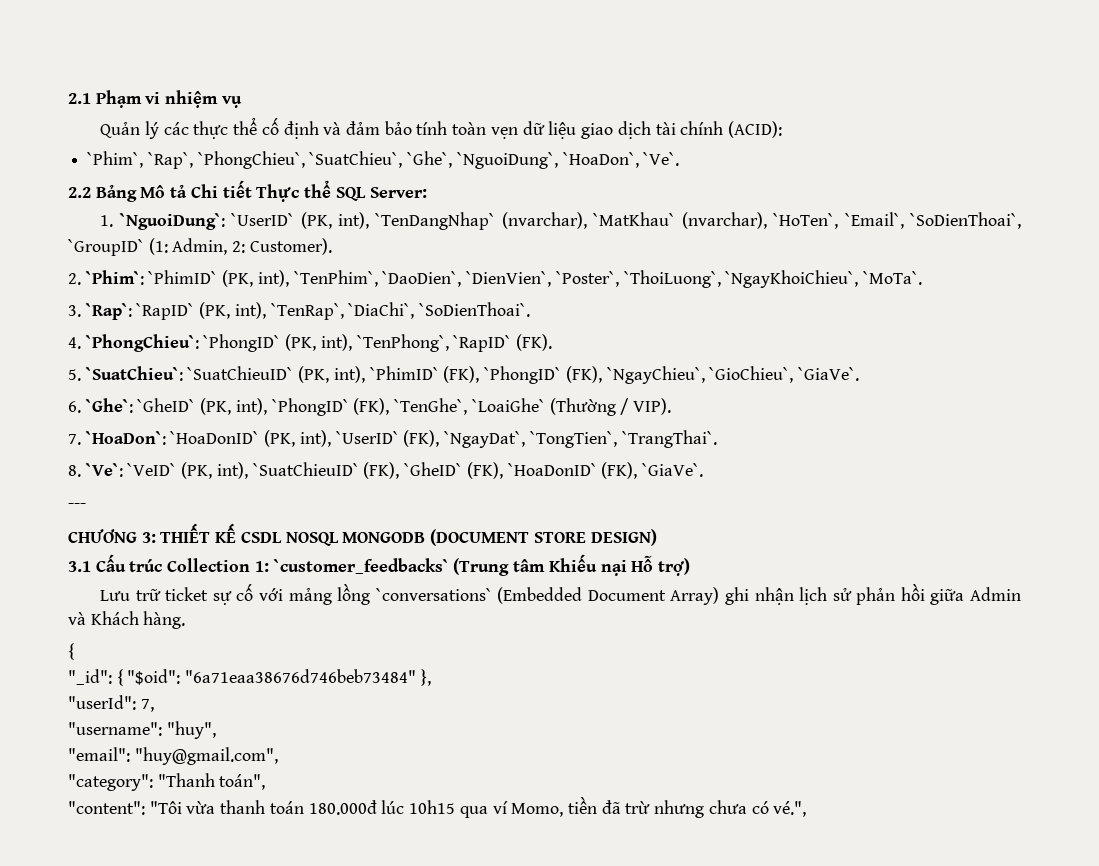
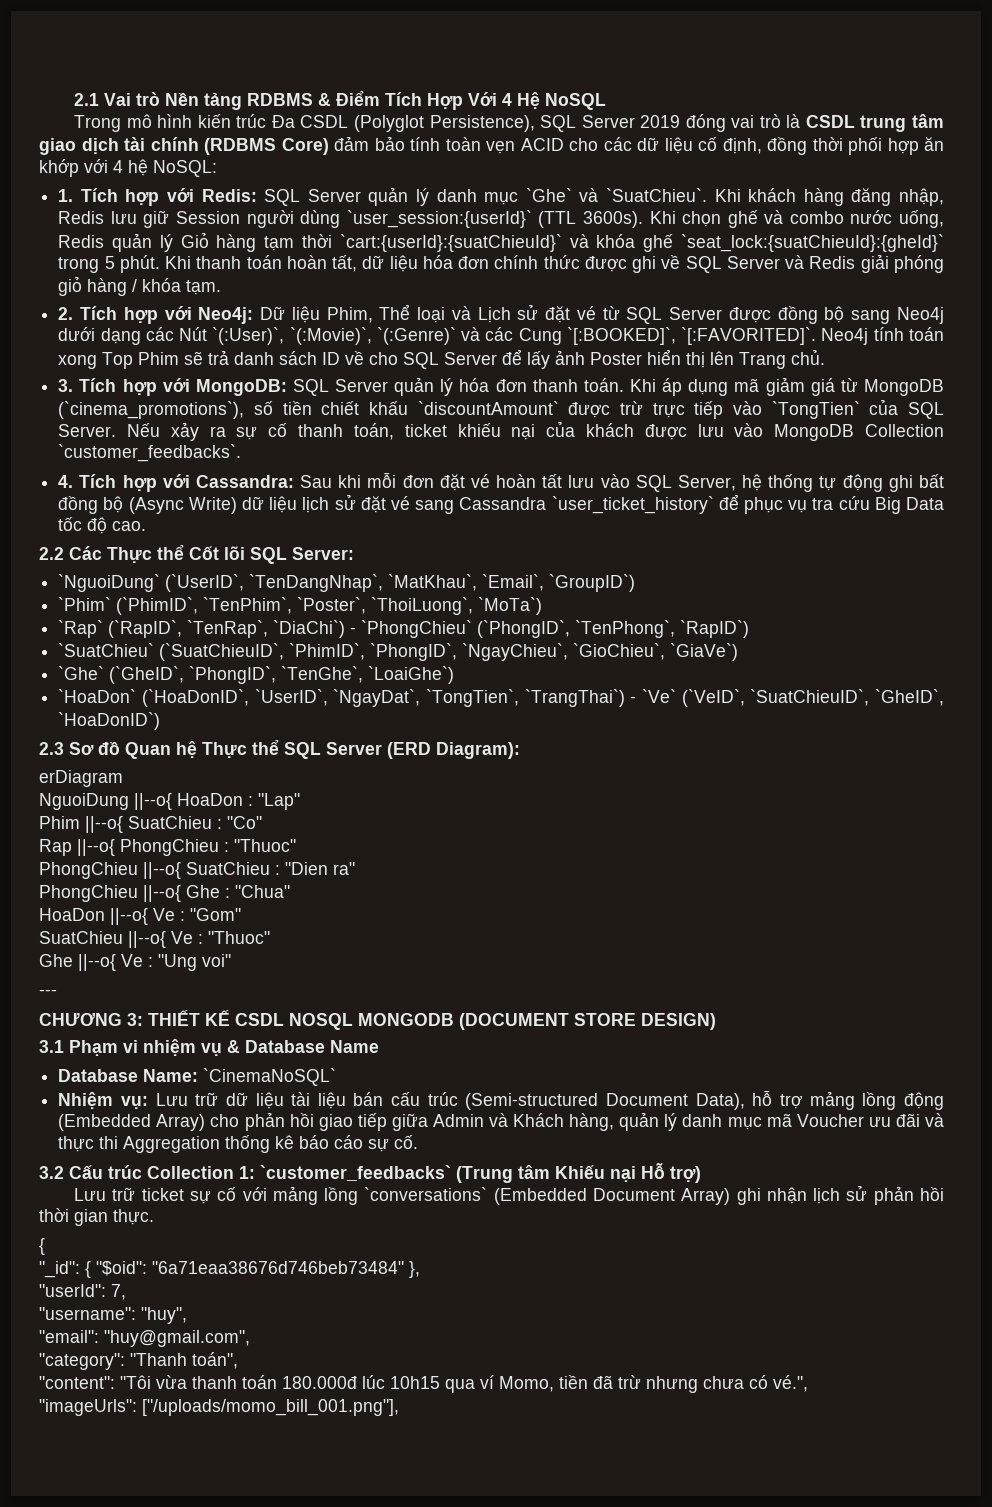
- 2.1 Phạm vi nhiệm vụ
- Quản lý các thực thể cố định và đảm bảo tính toàn vẹn dữ liệu giao dịch tài chính (ACID):
- `Phim`, `Rap`, `PhongChieu`, `SuatChieu`, `Ghe`, `NguoiDung`, `HoaDon`, `Ve`.
- 2.2 Bảng Mô tả Chi tiết Thực thể SQL Server:
- 1. `NguoiDung`: `UserID` (PK, int), `TenDangNhap` (nvarchar), `MatKhau` (nvarchar), `HoTen`, `Email`, `SoDienThoai`, `GroupID` (1: Admin, 2: Customer).
- 2. `Phim`: `PhimID` (PK, int), `TenPhim`, `DaoDien`, `DienVien`, `Poster`, `ThoiLuong`, `NgayKhoiChieu`, `MoTa`.
- 3. `Rap`: `RapID` (PK, int), `TenRap`, `DiaChi`, `SoDienThoai`.
- 4. `PhongChieu`: `PhongID` (PK, int), `TenPhong`, `RapID` (FK).
- 5. `SuatChieu`: `SuatChieuID` (PK, int), `PhimID` (FK), `PhongID` (FK), `NgayChieu`, `GioChieu`, `GiaVe`.
- 6. `Ghe`: `GheID` (PK, int), `PhongID` (FK), `TenGhe`, `LoaiGhe` (Thường / VIP).
- 7. `HoaDon`: `HoaDonID` (PK, int), `UserID` (FK), `NgayDat`, `TongTien`, `TrangThai`.
- 8. `Ve`: `VeID` (PK, int), `SuatChieuID` (FK), `GheID` (FK), `HoaDonID` (FK), `GiaVe`.
+ 2.1 Vai trò Nền tảng RDBMS & Điểm Tích Hợp Với 4 Hệ NoSQL
+ Trong mô hình kiến trúc Đa CSDL (Polyglot Persistence), SQL Server 2019 đóng vai trò là CSDL trung tâm giao dịch tài chính (RDBMS Core) đảm bảo tính toàn vẹn ACID cho các dữ liệu cố định, đồng thời phối hợp ăn khớp với 4 hệ NoSQL:
+ 1. Tích hợp với Redis: SQL Server quản lý danh mục `Ghe` và `SuatChieu`. Khi khách hàng đăng nhập, Redis lưu giữ Session người dùng `user_session:{userId}` (TTL 3600s). Khi chọn ghế và combo nước uống, Redis quản lý Giỏ hàng tạm thời `cart:{userId}:{suatChieuId}` và khóa ghế `seat_lock:{suatChieuId}:{gheId}` trong 5 phút. Khi thanh toán hoàn tất, dữ liệu hóa đơn chính thức được ghi về SQL Server và Redis giải phóng giỏ hàng / khóa tạm.
+ 2. Tích hợp với Neo4j: Dữ liệu Phim, Thể loại và Lịch sử đặt vé từ SQL Server được đồng bộ sang Neo4j dưới dạng các Nút `(:User)`, `(:Movie)`, `(:Genre)` và các Cung `[:BOOKED]`, `[:FAVORITED]`. Neo4j tính toán xong Top Phim sẽ trả danh sách ID về cho SQL Server để lấy ảnh Poster hiển thị lên Trang chủ.
+ 3. Tích hợp với MongoDB: SQL Server quản lý hóa đơn thanh toán. Khi áp dụng mã giảm giá từ MongoDB (`cinema_promotions`), số tiền chiết khấu `discountAmount` được trừ trực tiếp vào `TongTien` của SQL Server. Nếu xảy ra sự cố thanh toán, ticket khiếu nại của khách được lưu vào MongoDB Collection `customer_feedbacks`.
+ 4. Tích hợp với Cassandra: Sau khi mỗi đơn đặt vé hoàn tất lưu vào SQL Server, hệ thống tự động ghi bất đồng bộ (Async Write) dữ liệu lịch sử đặt vé sang Cassandra `user_ticket_history` để phục vụ tra cứu Big Data tốc độ cao.
+ 2.2 Các Thực thể Cốt lõi SQL Server:
+ `NguoiDung` (`UserID`, `TenDangNhap`, `MatKhau`, `Email`, `GroupID`)
+ `Phim` (`PhimID`, `TenPhim`, `Poster`, `ThoiLuong`, `MoTa`)
+ `Rap` (`RapID`, `TenRap`, `DiaChi`) - `PhongChieu` (`PhongID`, `TenPhong`, `RapID`)
+ `SuatChieu` (`SuatChieuID`, `PhimID`, `PhongID`, `NgayChieu`, `GioChieu`, `GiaVe`)
+ `Ghe` (`GheID`, `PhongID`, `TenGhe`, `LoaiGhe`)
+ `HoaDon` (`HoaDonID`, `UserID`, `NgayDat`, `TongTien`, `TrangThai`) - `Ve` (`VeID`, `SuatChieuID`, `GheID`, `HoaDonID`)
+ 2.3 Sơ đồ Quan hệ Thực thể SQL Server (ERD Diagram):
+ erDiagram
+ NguoiDung ||--o{ HoaDon : "Lap"
+ Phim ||--o{ SuatChieu : "Co"
+ Rap ||--o{ PhongChieu : "Thuoc"
+ PhongChieu ||--o{ SuatChieu : "Dien ra"
+ PhongChieu ||--o{ Ghe : "Chua"
+ HoaDon ||--o{ Ve : "Gom"
+ SuatChieu ||--o{ Ve : "Thuoc"
+ Ghe ||--o{ Ve : "Ung voi"
- 3.1 Cấu trúc Collection 1: `customer_feedbacks` (Trung tâm Khiếu nại Hỗ trợ)
+ 3.1 Phạm vi nhiệm vụ & Database Name
+ Database Name: `CinemaNoSQL`
+ Nhiệm vụ: Lưu trữ dữ liệu tài liệu bán cấu trúc (Semi-structured Document Data), hỗ trợ mảng lồng động (Embedded Array) cho phản hồi giao tiếp giữa Admin và Khách hàng, quản lý danh mục mã Voucher ưu đãi và thực thi Aggregation thống kê báo cáo sự cố.
+ 3.2 Cấu trúc Collection 1: `customer_feedbacks` (Trung tâm Khiếu nại Hỗ trợ)
- Lưu trữ ticket sự cố với mảng lồng `conversations` (Embedded Document Array) ghi nhận lịch sử phản hồi giữa Admin và Khách hàng.
+ Lưu trữ ticket sự cố với mảng lồng `conversations` (Embedded Document Array) ghi nhận lịch sử phản hồi thời gian thực.
+ "imageUrls": ["/uploads/momo_bill_001.png"],

